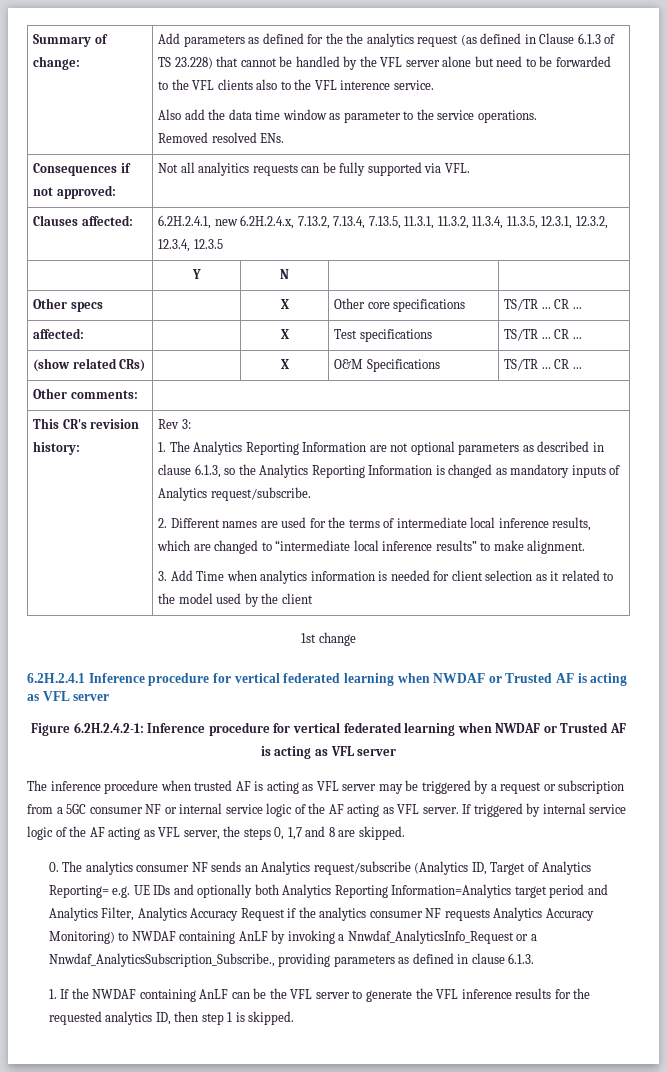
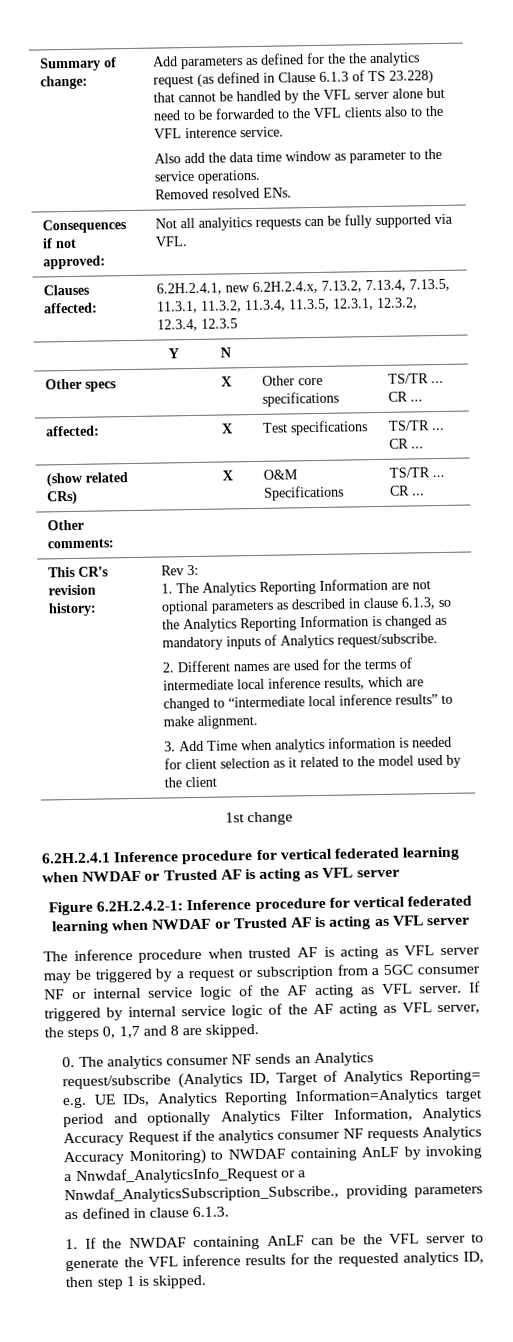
- 0. The analytics consumer NF sends an Analytics request/subscribe (Analytics ID, Target of Analytics Reporting= e.g. UE IDs and optionally both Analytics Reporting Information=Analytics target period and Analytics Filter, Analytics Accuracy Request if the analytics consumer NF requests Analytics Accuracy Monitoring) to NWDAF containing AnLF by invoking a Nnwdaf_AnalyticsInfo_Request or a Nnwdaf_AnalyticsSubscription_Subscribe., providing parameters as defined in clause 6.1.3.
+ 0. The analytics consumer NF sends an Analytics request/subscribe (Analytics ID, Target of Analytics Reporting= e.g. UE IDs, Analytics Reporting Information=Analytics target period and optionally Analytics Filter Information, Analytics Accuracy Request if the analytics consumer NF requests Analytics Accuracy Monitoring) to NWDAF containing AnLF by invoking a Nnwdaf_AnalyticsInfo_Request or a Nnwdaf_AnalyticsSubscription_Subscribe., providing parameters as defined in clause 6.1.3.

